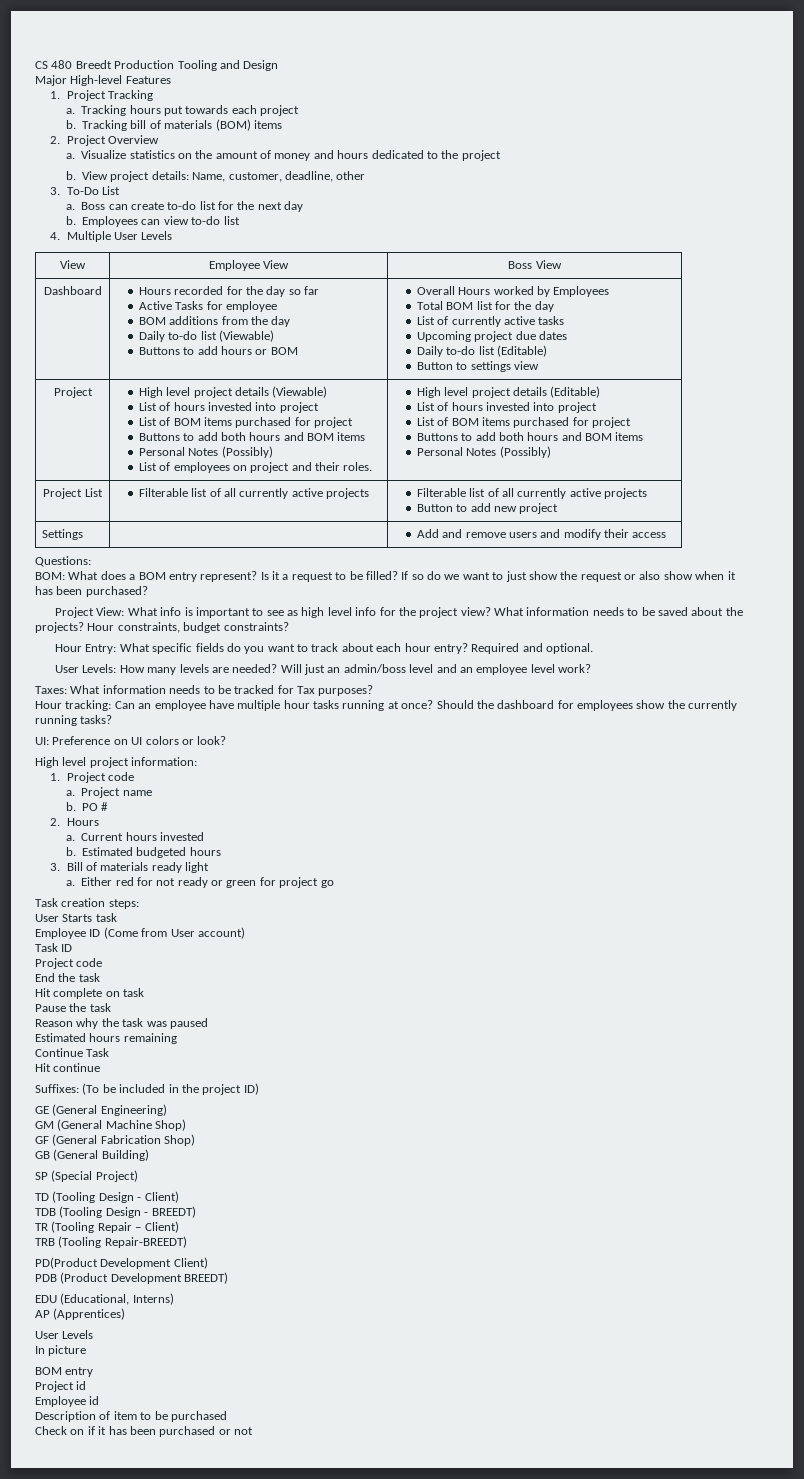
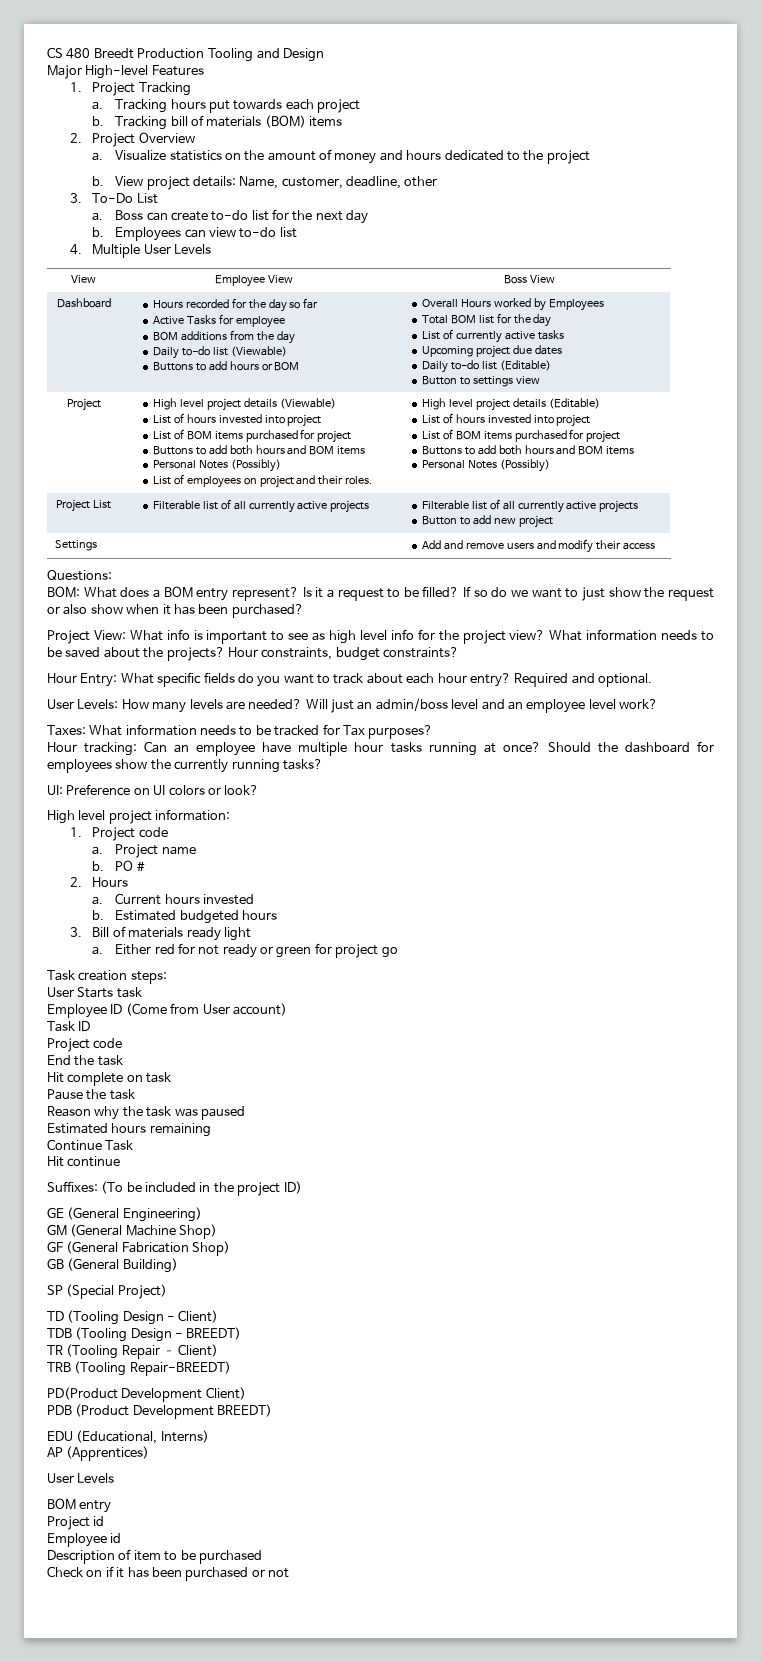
- In picture

